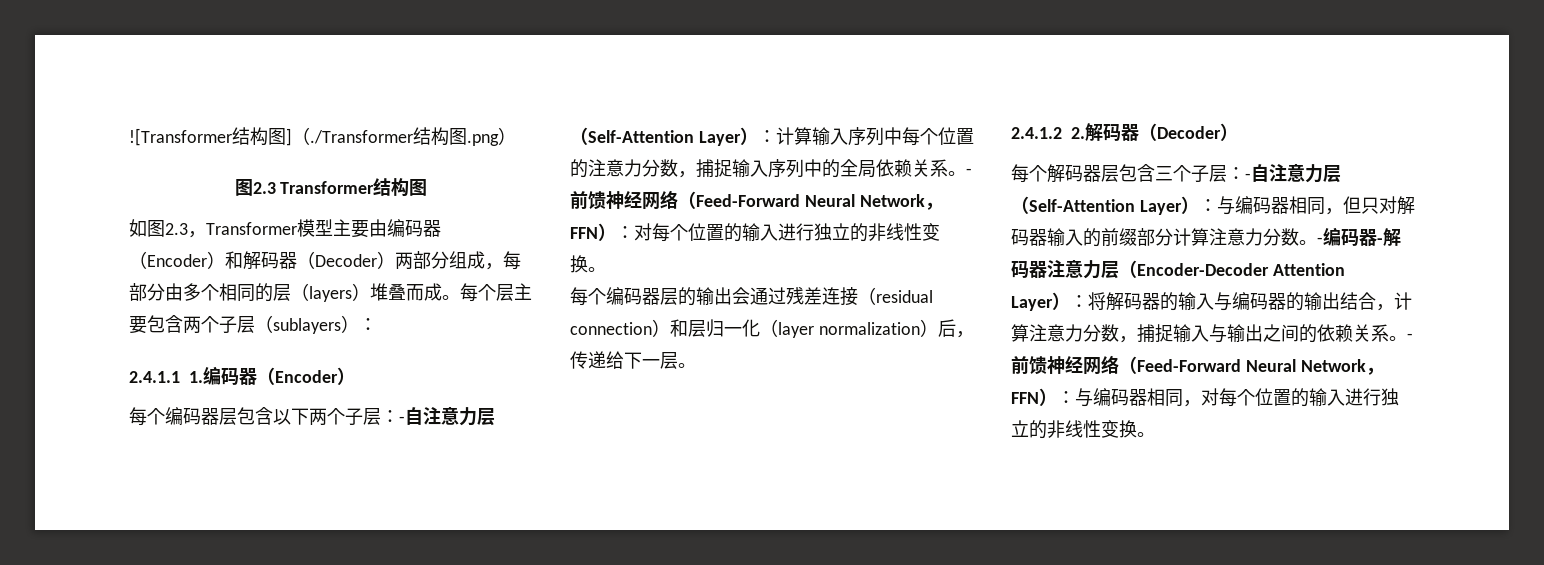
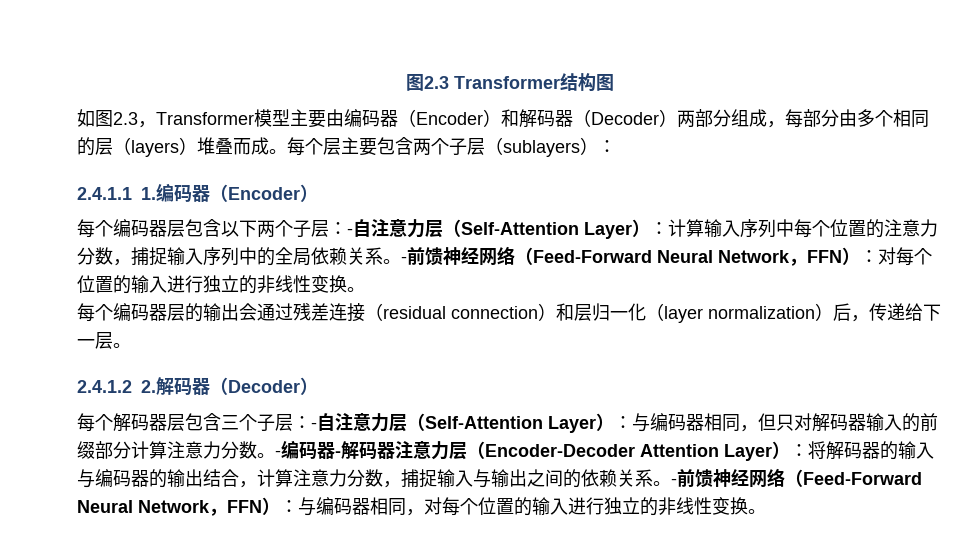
- ![Transformer结构图]（./Transformer结构图.png）

